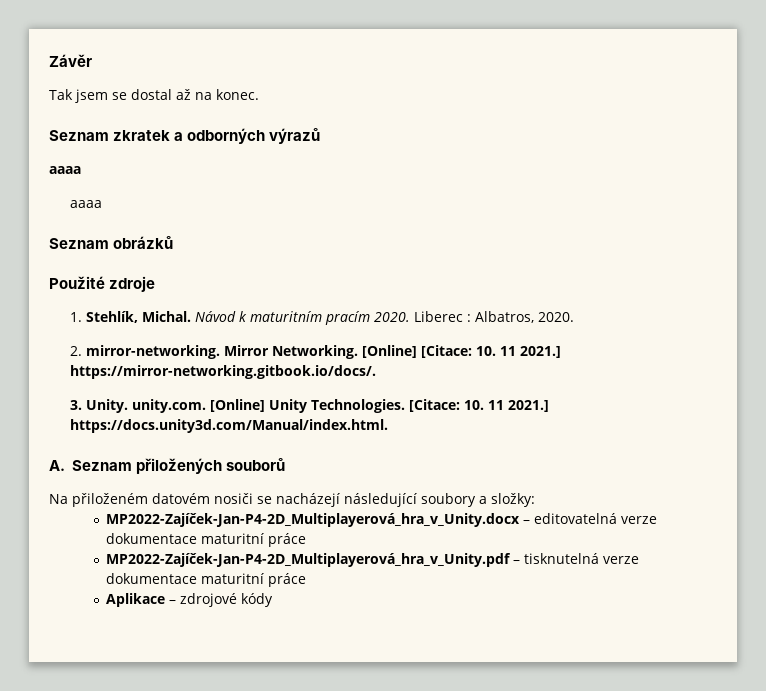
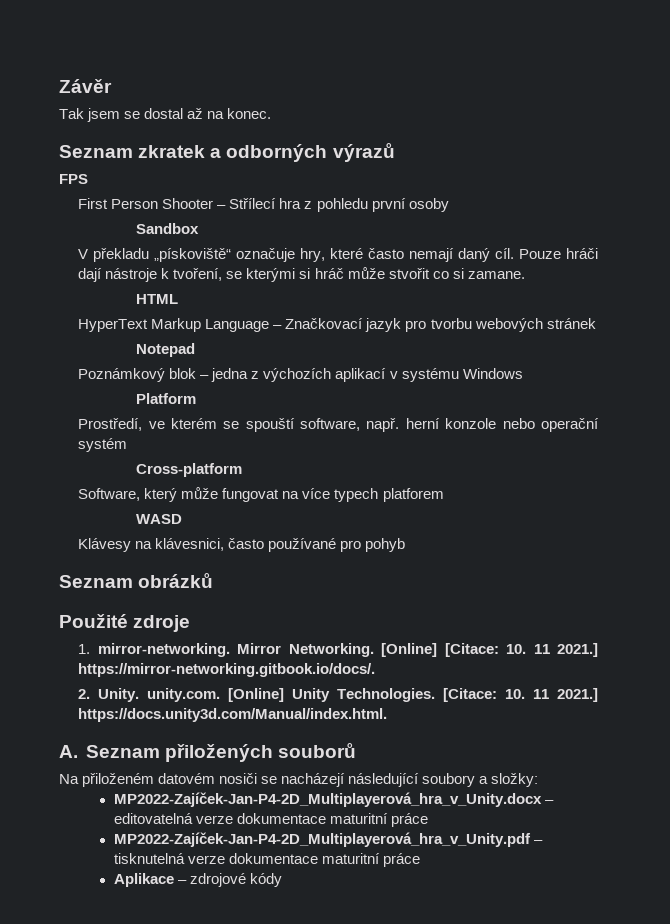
  Seznam zkratek a odborných výrazů
- aaaa
- aaaa
+ FPS
+ First Person Shooter – Střílecí hra z pohledu první osoby
+ Sandbox
+ V překladu „pískoviště“ označuje hry, které často nemají daný cíl. Pouze hráči dají nástroje k tvoření, se kterými si hráč může stvořit co si zamane.
+ HTML
+ HyperText Markup Language – Značkovací jazyk pro tvorbu webových stránek
+ Notepad
+ Poznámkový blok – jedna z výchozích aplikací v systému Windows
+ Platform
+ Prostředí, ve kterém se spouští software, např. herní konzole nebo operační systém
+ Cross-platform
+ Software, který může fungovat na více typech platforem
+ WASD
+ Klávesy na klávesnici, často používané pro pohyb
- 1. Stehlík, Michal. Návod k maturitním pracím 2020. Liberec : Albatros, 2020.
- 2. mirror-networking.
+ 1. mirror-networking.
- 3. Unity. unity.com. [Online] Unity Technologies.
+ 2. Unity. unity.com. [Online] Unity Technologies.

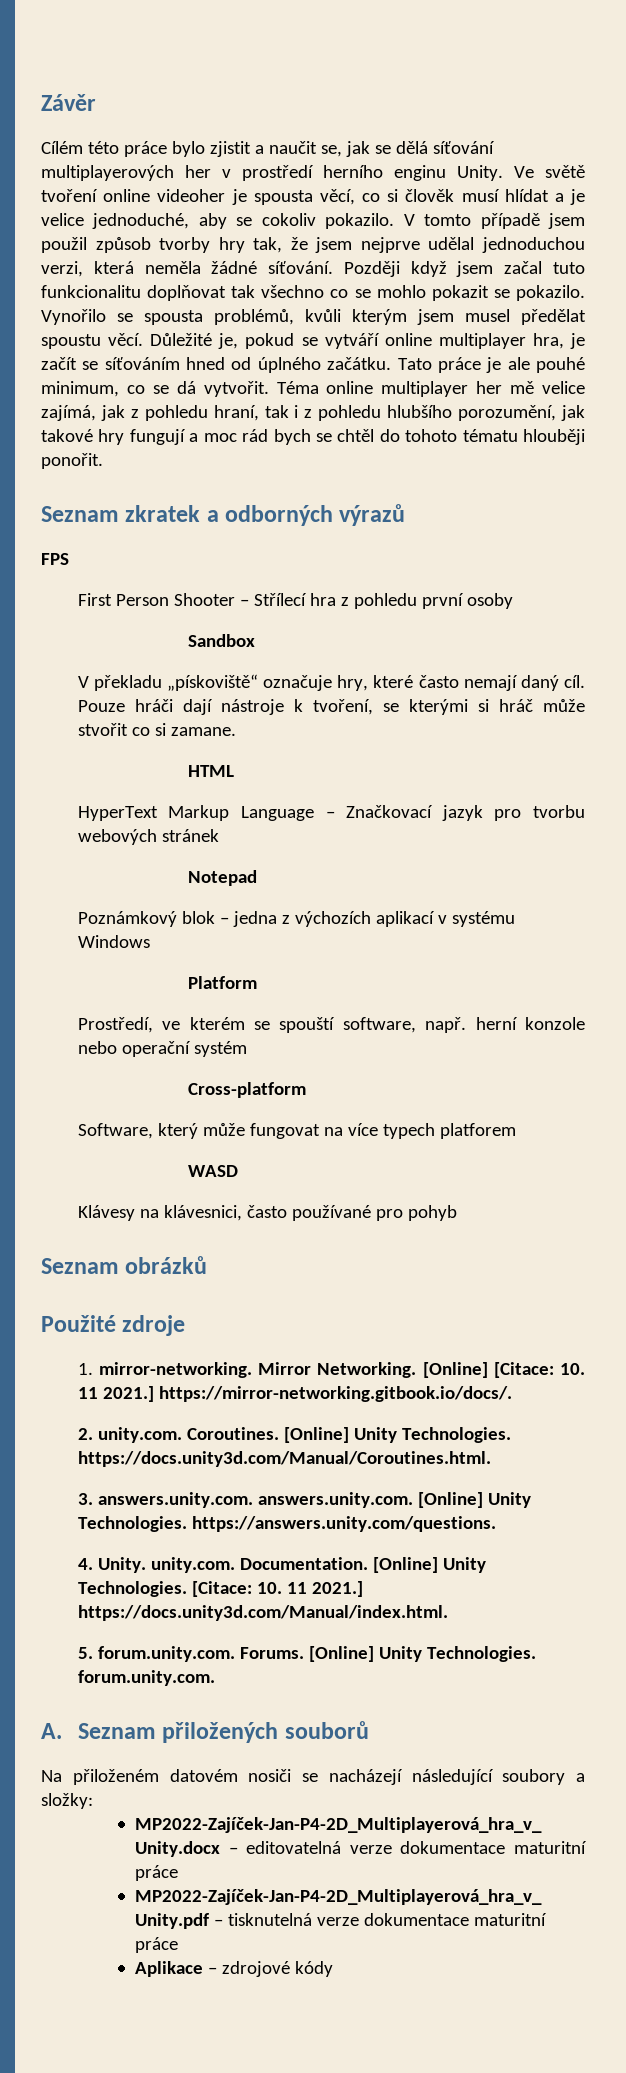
- Tak jsem se dostal až na konec.
+ Cílém této práce bylo zjistit a naučit se, jak se dělá síťování multiplayerových her v prostředí herního enginu Unity. Ve světě tvoření online videoher je spousta věcí, co si člověk musí hlídat a je velice jednoduché, aby se cokoliv pokazilo. V tomto případě jsem použil způsob tvorby hry tak, že jsem nejprve udělal jednoduchou verzi, která neměla žádné síťování. Později když jsem začal tuto funkcionalitu doplňovat tak všechno co se mohlo pokazit se pokazilo. Vynořilo se spousta problémů, kvůli kterým jsem musel předělat spoustu věcí. Důležité je, pokud se vytváří online multiplayer hra, je začít se síťováním hned od úplného začátku. Tato práce je ale pouhé minimum, co se dá vytvořit. Téma online multiplayer her mě velice zajímá, jak z pohledu hraní, tak i z pohledu hlubšího porozumění, jak takové hry fungují a moc rád bych se chtěl do tohoto tématu hlouběji ponořit.
- 2. Unity. unity.com. [Online] Unity Technologies.
+ 2. unity.com. Coroutines. [Online] Unity Technologies. https://docs.unity3d.com/Manual/Coroutines.html.
+ 3. answers.unity.com. answers.unity.com. [Online] Unity Technologies. https://answers.unity.com/questions.
+ 4. Unity. unity.com. Documentation. [Online] Unity Technologies.
+ 5. forum.unity.com. Forums. [Online] Unity Technologies. forum.unity.com.

